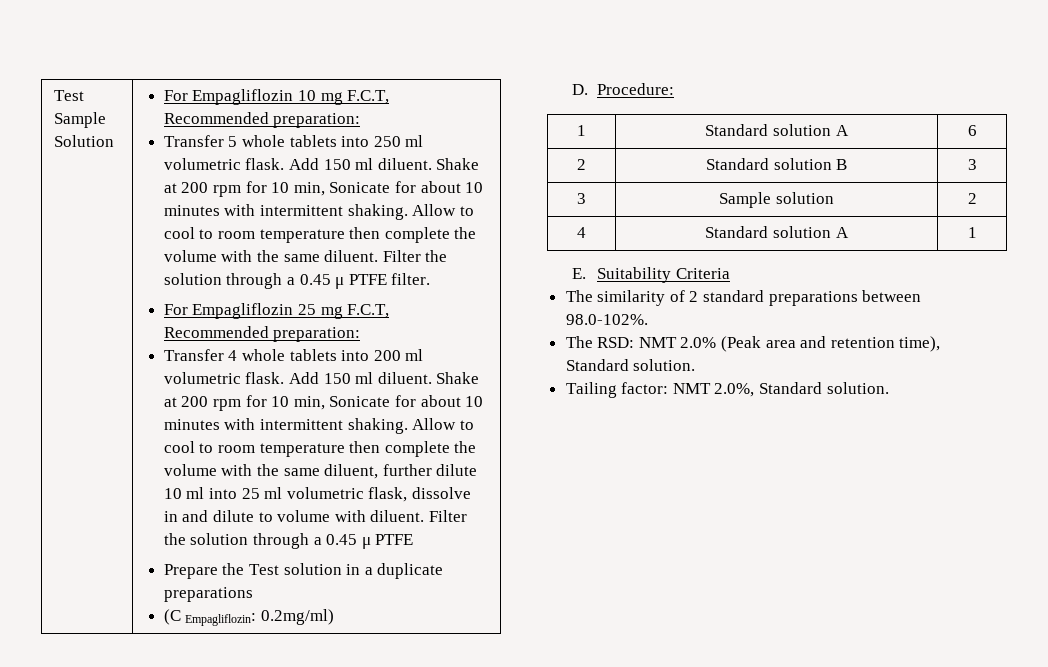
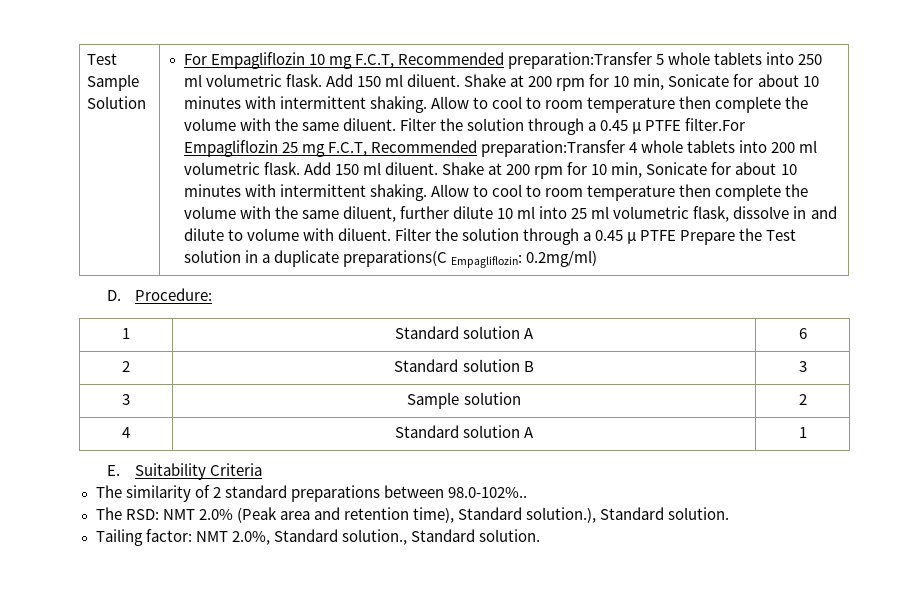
- For Empagliflozin 10 mg F.C.T, Recommended preparation:
- Transfer 5 whole tablets into 250 ml volumetric flask.
+ For Empagliflozin 10 mg F.C.T, Recommended preparation:Transfer 5 whole tablets into 250 ml volumetric flask.
- Filter the solution through a 0.45 μ PTFE filter.
- For Empagliflozin 25 mg F.C.T, Recommended preparation:
- Transfer 4 whole tablets into 200 ml volumetric flask.
+ Filter the solution through a 0.45 μ PTFE filter.For Empagliflozin 25 mg F.C.T, Recommended preparation:Transfer 4 whole tablets into 200 ml volumetric flask.
- Allow to cool to room temperature then complete the volume with the same diluent, further dilute 10 ml into 25 ml volumetric flask, dissolve in and dilute to volume with diluent. Filter the solution through a 0.45 μ PTFE
- Prepare the Test solution in a duplicate preparations
- (C Empagliflozin: 0.2mg/ml)
+ Allow to cool to room temperature then complete the volume with the same diluent, further dilute 10 ml into 25 ml volumetric flask, dissolve in and dilute to volume with diluent. Filter the solution through a 0.45 μ PTFE Prepare the Test solution in a duplicate preparations(C Empagliflozin: 0.2mg/ml)
- The similarity of 2 standard preparations between 98.0-102%.
+ The similarity of 2 standard preparations between 98.0-102%..
- The RSD: NMT 2.0% (Peak area and retention time), Standard solution.
+ The RSD: NMT 2.0% (Peak area and retention time), Standard solution.), Standard solution.
- Tailing factor: NMT 2.0%, Standard solution.
+ Tailing factor: NMT 2.0%, Standard solution., Standard solution.

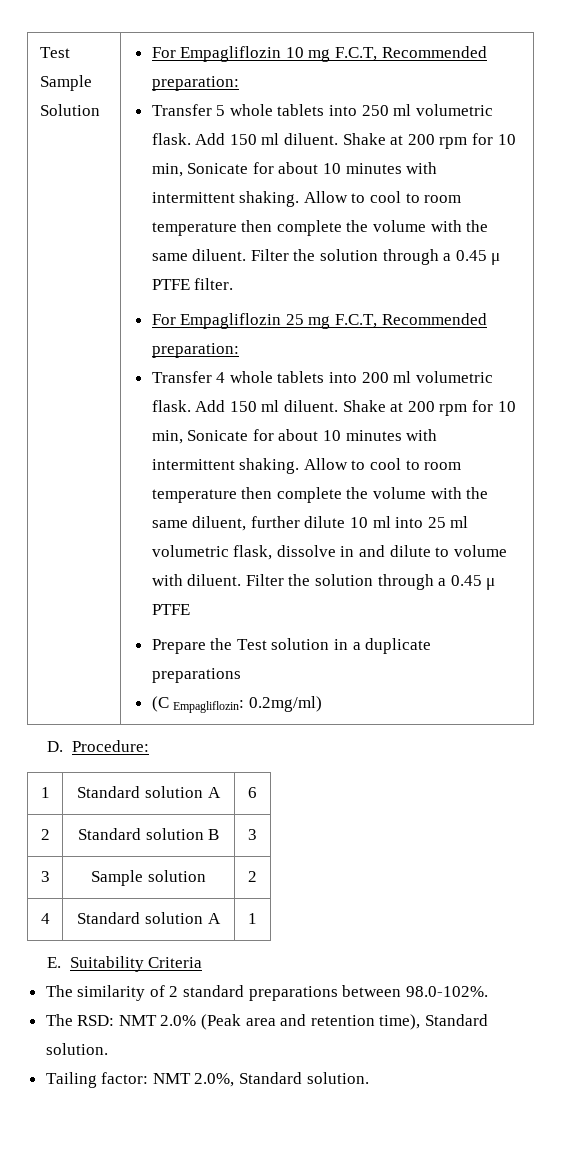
- For Empagliflozin 10 mg F.C.T, Recommended preparation:Transfer 5 whole tablets into 250 ml volumetric flask.
+ For Empagliflozin 10 mg F.C.T, Recommended preparation:
+ Transfer 5 whole tablets into 250 ml volumetric flask.
- Filter the solution through a 0.45 μ PTFE filter.For Empagliflozin 25 mg F.C.T, Recommended preparation:Transfer 4 whole tablets into 200 ml volumetric flask.
+ Filter the solution through a 0.45 μ PTFE filter.
+ For Empagliflozin 25 mg F.C.T, Recommended preparation:
+ Transfer 4 whole tablets into 200 ml volumetric flask.
- Allow to cool to room temperature then complete the volume with the same diluent, further dilute 10 ml into 25 ml volumetric flask, dissolve in and dilute to volume with diluent. Filter the solution through a 0.45 μ PTFE Prepare the Test solution in a duplicate preparations(C Empagliflozin: 0.2mg/ml)
+ Allow to cool to room temperature then complete the volume with the same diluent, further dilute 10 ml into 25 ml volumetric flask, dissolve in and dilute to volume with diluent. Filter the solution through a 0.45 μ PTFE
+ Prepare the Test solution in a duplicate preparations
+ (C Empagliflozin: 0.2mg/ml)
- The similarity of 2 standard preparations between 98.0-102%..
+ The similarity of 2 standard preparations between 98.0-102%.
- The RSD: NMT 2.0% (Peak area and retention time), Standard solution.), Standard solution.
+ The RSD: NMT 2.0% (Peak area and retention time), Standard solution.
- Tailing factor: NMT 2.0%, Standard solution., Standard solution.
+ Tailing factor: NMT 2.0%, Standard solution.

